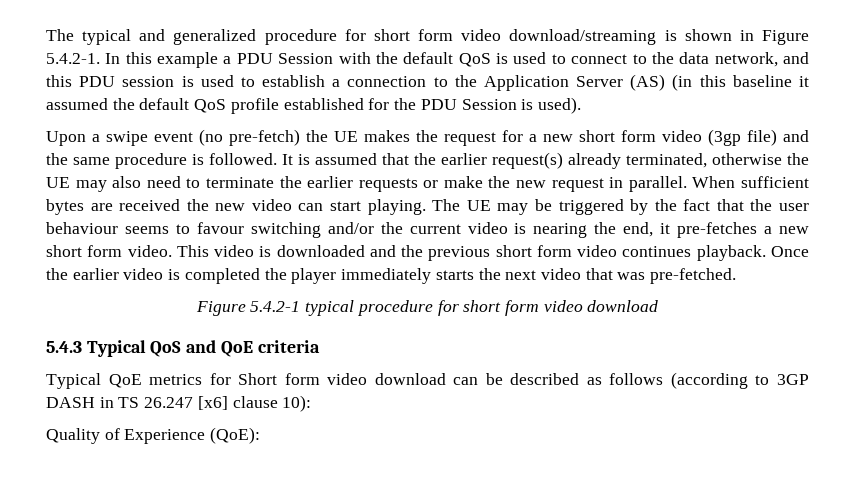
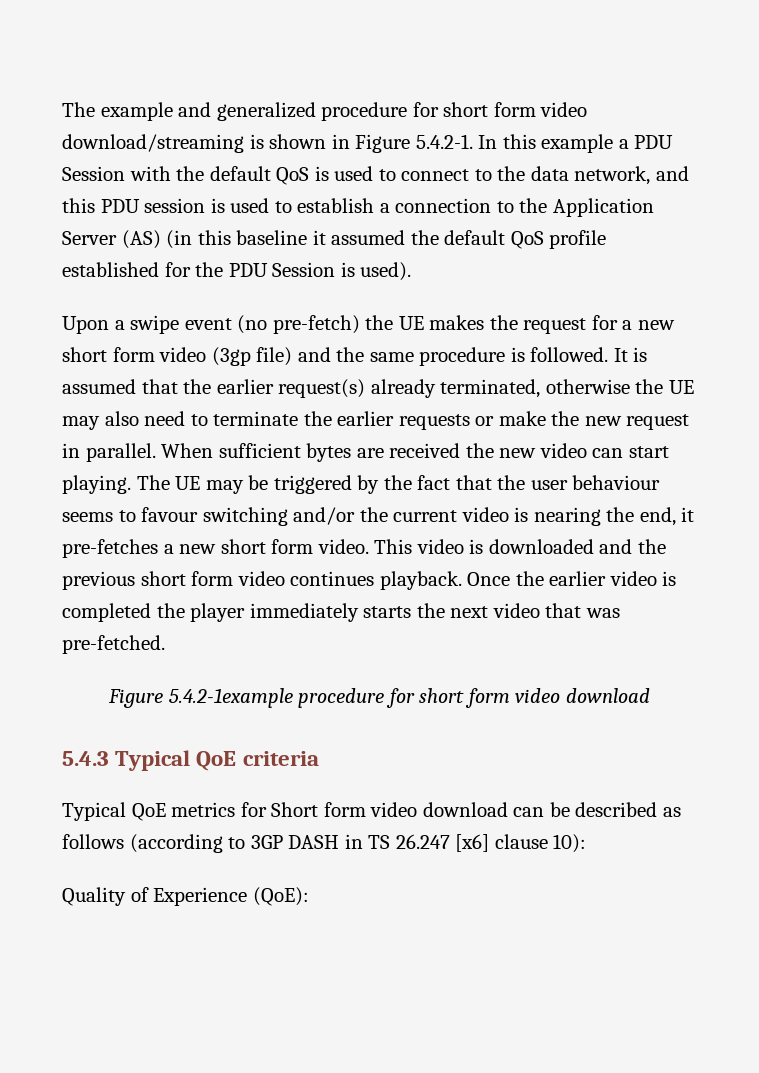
- The typical and generalized procedure for short form video download/streaming is shown in Figure 5.4.2-1. In this example a PDU Session with the default QoS is used to connect to the data network, and this PDU session is used to establish a connection to the Application Server (AS) (in this baseline it assumed the default QoS profile established for the PDU Session is used).
+ The example and generalized procedure for short form video download/streaming is shown in Figure 5.4.2-1. In this example a PDU Session with the default QoS is used to connect to the data network, and this PDU session is used to establish a connection to the Application Server (AS) (in this baseline it assumed the default QoS profile established for the PDU Session is used).
- Figure 5.4.2-1 typical procedure for short form video download
+ Figure 5.4.2-1example procedure for short form video download
- 5.4.3 Typical QoS and QoE criteria
+ 5.4.3 Typical QoE criteria

